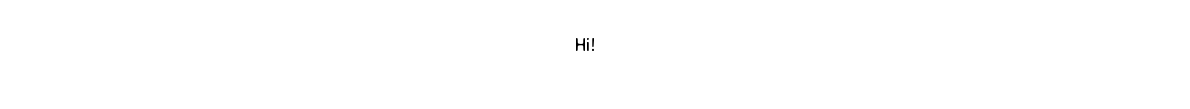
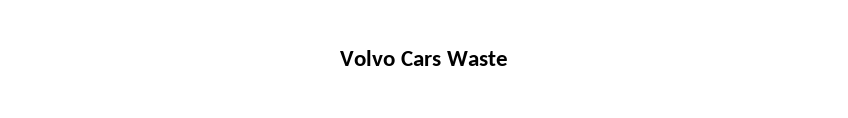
- Hi!
+ Volvo Cars Waste

